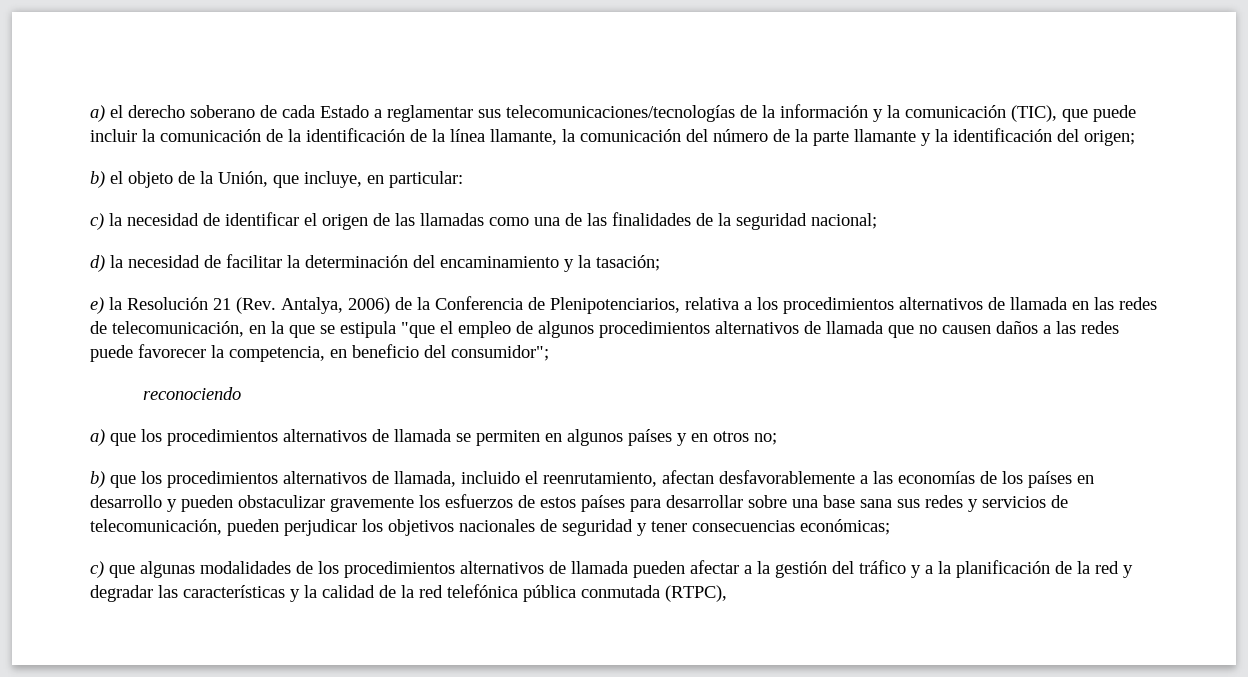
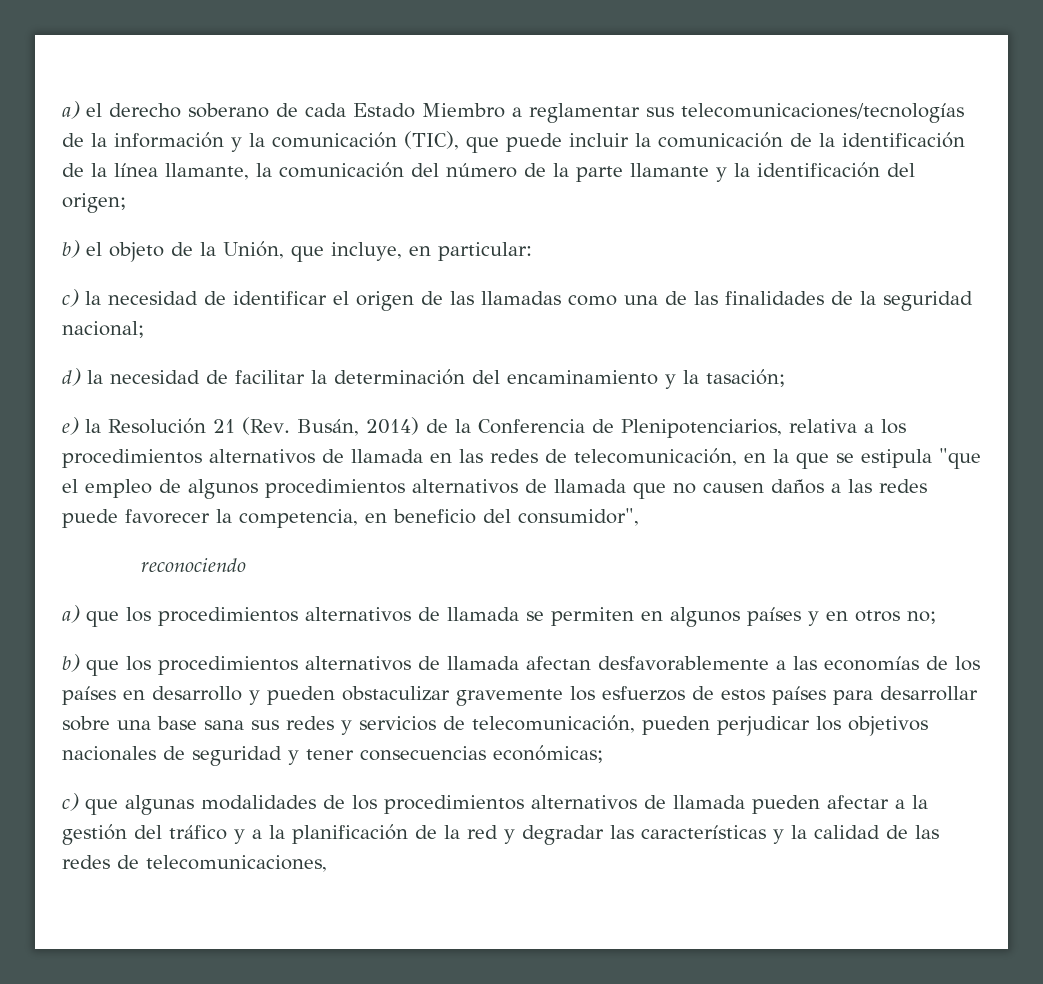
- a) el derecho soberano de cada Estado a reglamentar sus telecomunicaciones/tecnologías de la información y la comunicación (TIC), que puede incluir la comunicación de la identificación de la línea llamante, la comunicación del número de la parte llamante y la identificación del origen;
+ a) el derecho soberano de cada Estado Miembro a reglamentar sus telecomunicaciones/tecnologías de la información y la comunicación (TIC), que puede incluir la comunicación de la identificación de la línea llamante, la comunicación del número de la parte llamante y la identificación del origen;
- e) la Resolución 21 (Rev. Antalya, 2006) de la Conferencia de Plenipotenciarios, relativa a los procedimientos alternativos de llamada en las redes de telecomunicación, en la que se estipula "que el empleo de algunos procedimientos alternativos de llamada que no causen daños a las redes puede favorecer la competencia, en beneficio del consumidor";
+ e) la Resolución 21 (Rev. Busán, 2014) de la Conferencia de Plenipotenciarios, relativa a los procedimientos alternativos de llamada en las redes de telecomunicación, en la que se estipula "que el empleo de algunos procedimientos alternativos de llamada que no causen daños a las redes puede favorecer la competencia, en beneficio del consumidor",
- b) que los procedimientos alternativos de llamada, incluido el reenrutamiento, afectan desfavorablemente a las economías de los países en desarrollo y pueden obstaculizar gravemente los esfuerzos de estos países para desarrollar sobre una base sana sus redes y servicios de telecomunicación, pueden perjudicar los objetivos nacionales de seguridad y tener consecuencias económicas;
+ b) que los procedimientos alternativos de llamada afectan desfavorablemente a las economías de los países en desarrollo y pueden obstaculizar gravemente los esfuerzos de estos países para desarrollar sobre una base sana sus redes y servicios de telecomunicación, pueden perjudicar los objetivos nacionales de seguridad y tener consecuencias económicas;
- c) que algunas modalidades de los procedimientos alternativos de llamada pueden afectar a la gestión del tráfico y a la planificación de la red y degradar las características y la calidad de la red telefónica pública conmutada (RTPC),
+ c) que algunas modalidades de los procedimientos alternativos de llamada pueden afectar a la gestión del tráfico y a la planificación de la red y degradar las características y la calidad de las redes de telecomunicaciones,

